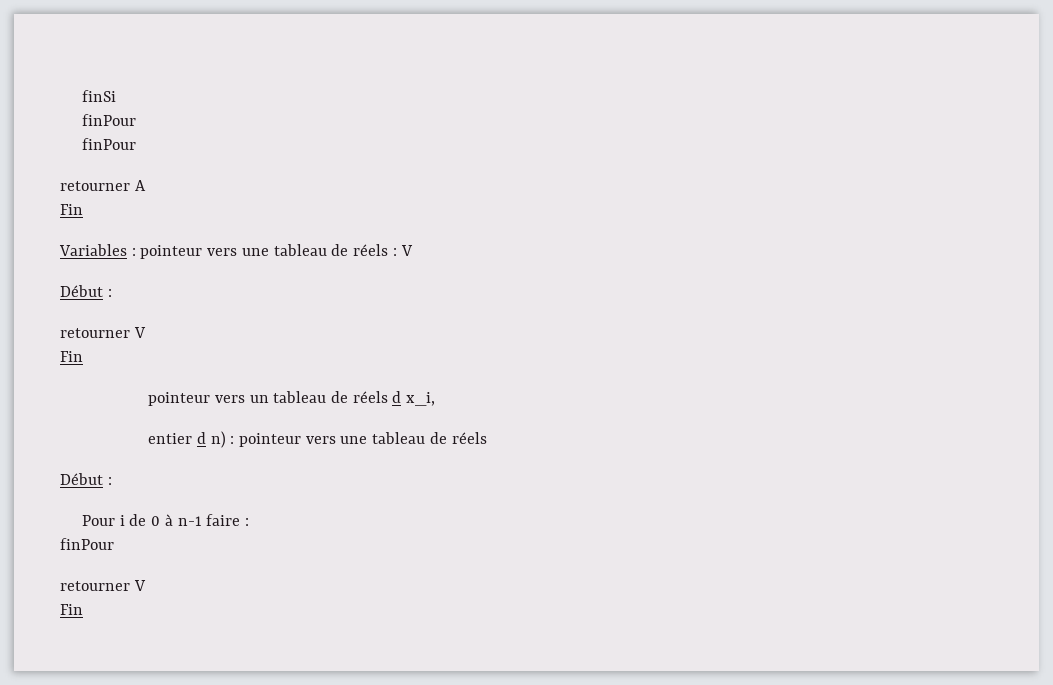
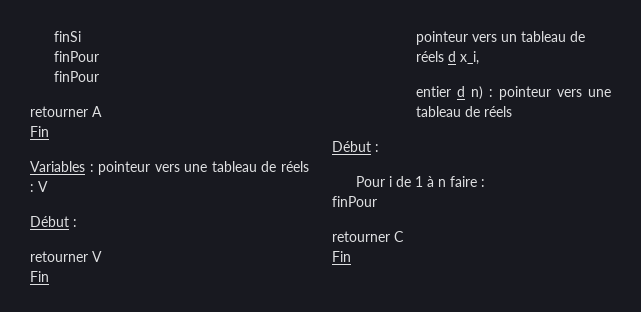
- Pour i de 0 à n-1 faire :
+ Pour i de 1 à n faire :
  finPour
- retourner V
+ retourner C

